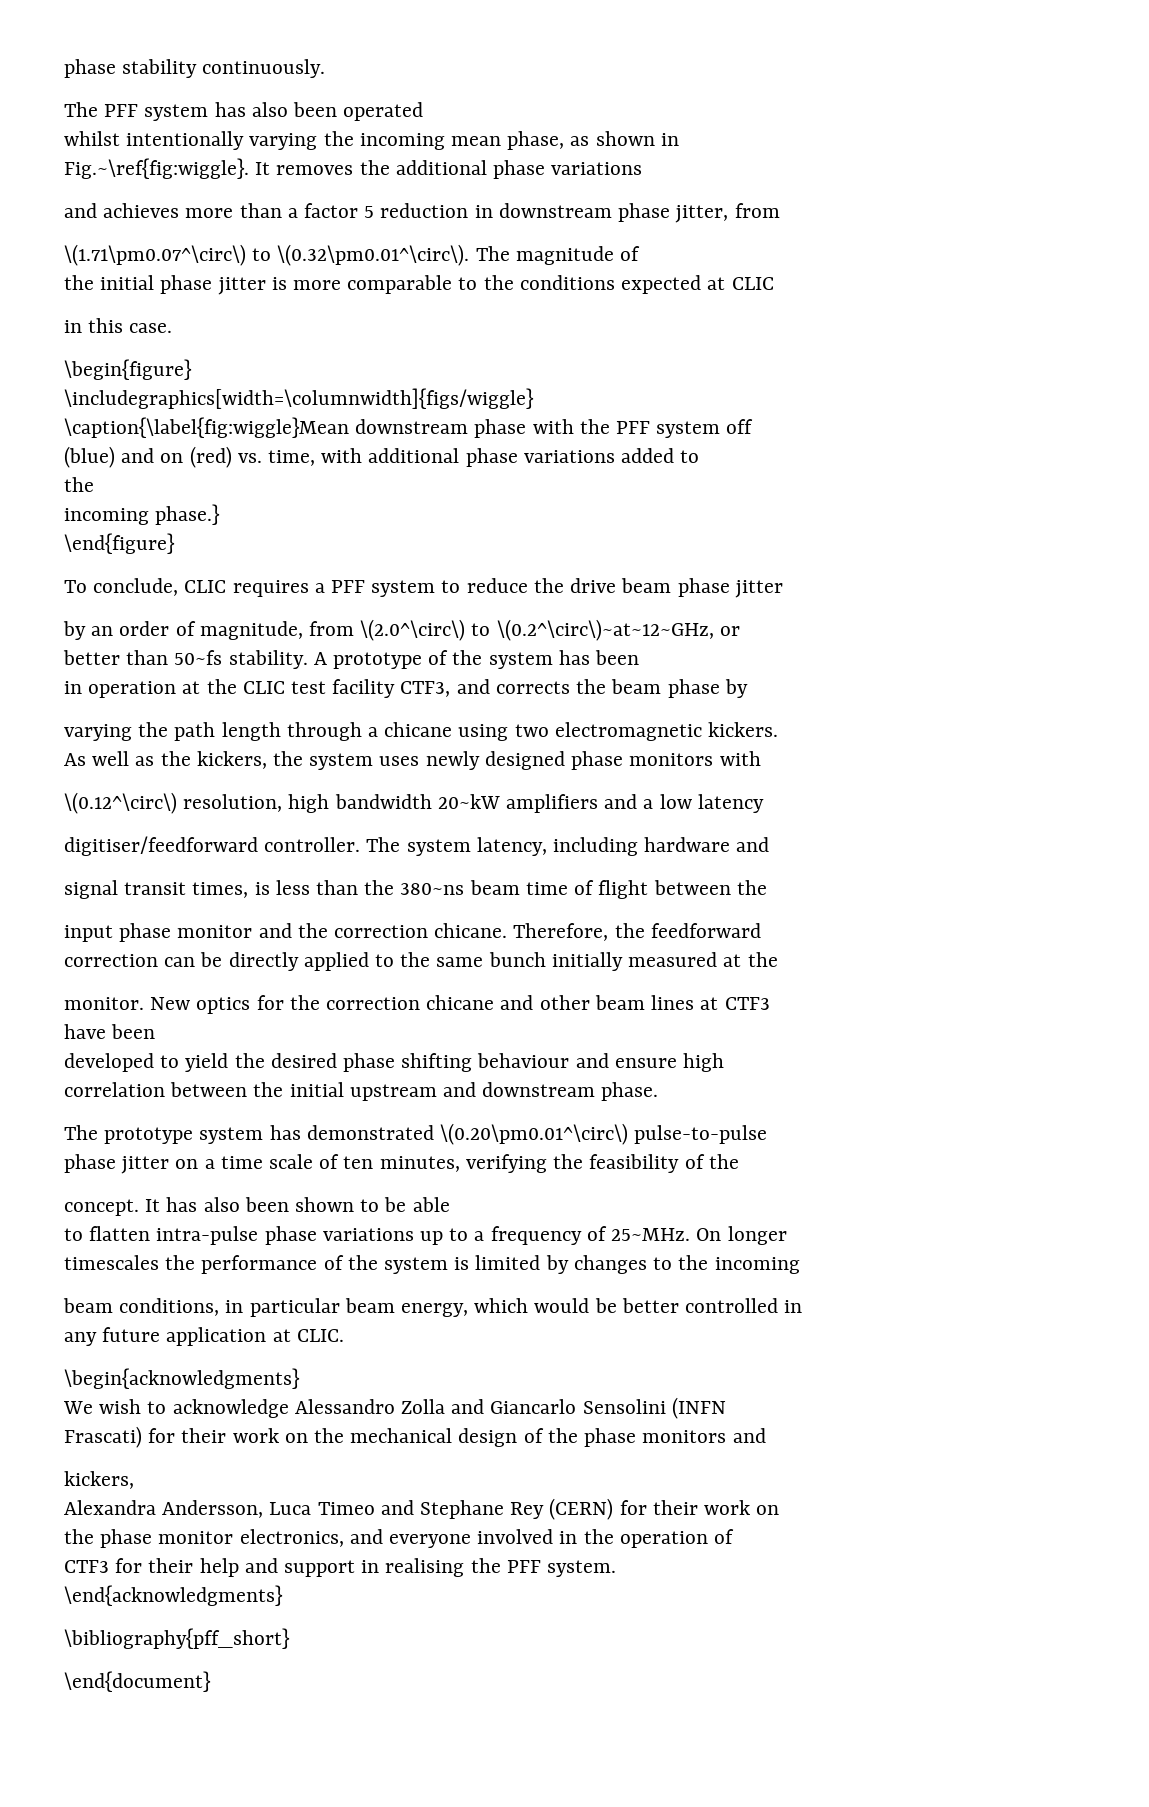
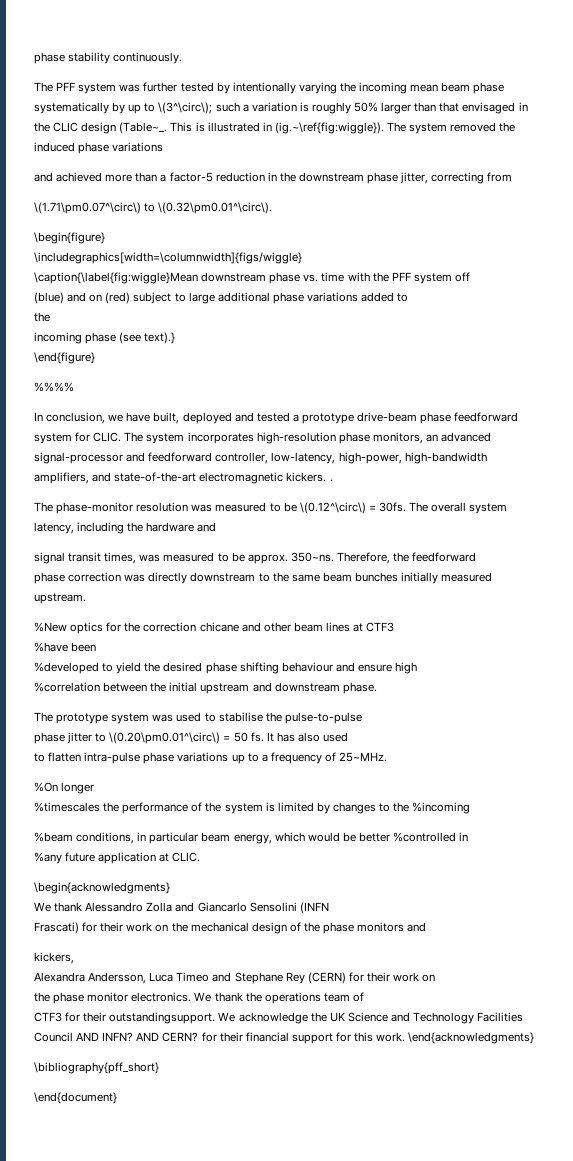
- The PFF system has also been operated
- whilst intentionally varying the incoming mean phase, as shown in
- Fig.~\ref{fig:wiggle}. It removes the additional phase variations
+ The PFF system was further tested by intentionally varying the incoming mean beam phase systematically by up to \(3^\circ\); such a variation is roughly 50% larger than that envisaged in the CLIC design (Table~_. This is illustrated in (ig.~\ref{fig:wiggle}). The system removed the induced phase variations
- and achieves more than a factor 5 reduction in downstream phase jitter, from
+ and achieved more than a factor-5 reduction in the downstream phase jitter, correcting from
- \(1.71\pm0.07^\circ\) to \(0.32\pm0.01^\circ\). The magnitude of
- the initial phase jitter is more comparable to the conditions expected at CLIC
- in this case.
+ \(1.71\pm0.07^\circ\) to \(0.32\pm0.01^\circ\).
- \caption{\label{fig:wiggle}Mean downstream phase with the PFF system off
+ \caption{\label{fig:wiggle}Mean downstream phase vs. time with the PFF system off
- (blue) and on (red) vs. time, with additional phase variations added to
+ (blue) and on (red) subject to large additional phase variations added to
- incoming phase.}
+ incoming phase (see text).}
  \end{figure}
- To conclude, CLIC requires a PFF system to reduce the drive beam phase jitter
- by an order of magnitude, from \(2.0^\circ\) to \(0.2^\circ\)~at~12~GHz, or
- better than 50~fs stability. A prototype of the system has been
- in operation at the CLIC test facility CTF3, and corrects the beam phase by
- varying the path length through a chicane using two electromagnetic kickers.
- As well as the kickers, the system uses newly designed phase monitors with
- \(0.12^\circ\) resolution, high bandwidth 20~kW amplifiers and a low latency
- digitiser/feedforward controller. The system latency, including hardware and
+ %%%%
+ In conclusion, we have built, deployed and tested a prototype drive-beam phase feedforward system for CLIC. The system incorporates high-resolution phase monitors, an advanced signal-processor and feedforward controller, low-latency, high-power, high-bandwidth amplifiers, and state-of-the-art electromagnetic kickers. .
+ The phase-monitor resolution was measured to be \(0.12^\circ\) = 30fs. The overall system latency, including the hardware and
- signal transit times, is less than the 380~ns beam time of flight between the
- input phase monitor and the correction chicane. Therefore, the feedforward
- correction can be directly applied to the same bunch initially measured at the
- monitor. New optics for the correction chicane and other beam lines at CTF3
+ signal transit times, was measured to be approx. 350~ns. Therefore, the feedforward
+ phase correction was directly downstream to the same beam bunches initially measured upstream.
+ %New optics for the correction chicane and other beam lines at CTF3
- have been
- developed to yield the desired phase shifting behaviour and ensure high
+ %have been
+ %developed to yield the desired phase shifting behaviour and ensure high
- correlation between the initial upstream and downstream phase.
+ %correlation between the initial upstream and downstream phase.
- The prototype system has demonstrated \(0.20\pm0.01^\circ\) pulse-to-pulse
- phase jitter on a time scale of ten minutes, verifying the feasibility of the
- concept. It has also been shown to be able
+ The prototype system was used to stabilise the pulse-to-pulse
+ phase jitter to \(0.20\pm0.01^\circ\) = 50 fs. It has also used
- to flatten intra-pulse phase variations up to a frequency of 25~MHz. On longer
+ to flatten intra-pulse phase variations up to a frequency of 25~MHz.
+ %On longer
- timescales the performance of the system is limited by changes to the incoming
- beam conditions, in particular beam energy, which would be better controlled in
- any future application at CLIC.
+ %timescales the performance of the system is limited by changes to the %incoming
+ %beam conditions, in particular beam energy, which would be better %controlled in
+ %any future application at CLIC.
- We wish to acknowledge Alessandro Zolla and Giancarlo Sensolini (INFN
+ We thank Alessandro Zolla and Giancarlo Sensolini (INFN
- the phase monitor electronics, and everyone involved in the operation of
- CTF3 for their help and support in realising the PFF system.
- \end{acknowledgments}
+ the phase monitor electronics. We thank the operations team of
+ CTF3 for their outstandingsupport. We acknowledge the UK Science and Technology Facilities Council AND INFN? AND CERN? for their financial support for this work. \end{acknowledgments}

